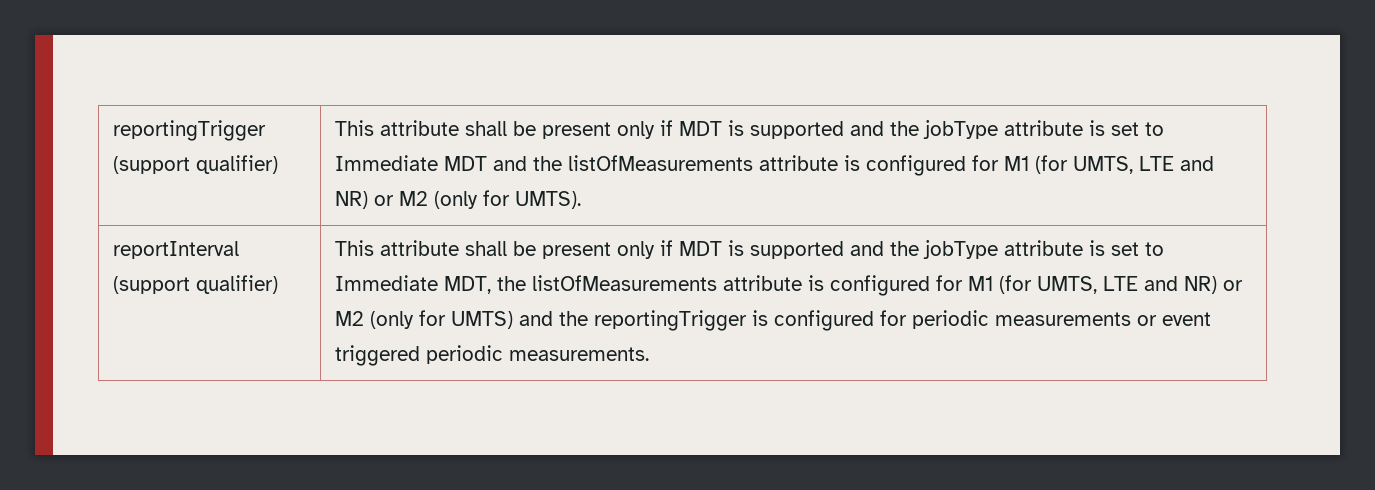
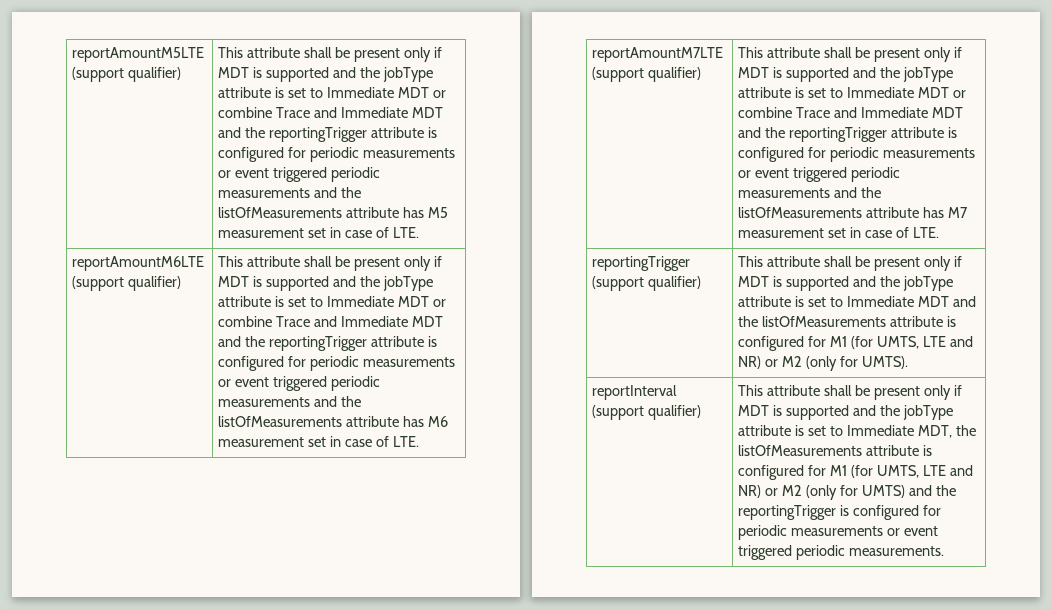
+ reportAmountM5LTE (support qualifier) | This attribute shall be present only if MDT is supported and the jobType attribute is set to Immediate MDT or combine Trace and Immediate MDT and the reportingTrigger attribute is configured for periodic measurements or event triggered periodic measurements and the listOfMeasurements attribute has M5 measurement set in case of LTE.
+ reportAmountM6LTE (support qualifier) | This attribute shall be present only if MDT is supported and the jobType attribute is set to Immediate MDT or combine Trace and Immediate MDT and the reportingTrigger attribute is configured for periodic measurements or event triggered periodic measurements and the listOfMeasurements attribute has M6 measurement set in case of LTE.
+ reportAmountM7LTE (support qualifier) | This attribute shall be present only if MDT is supported and the jobType attribute is set to Immediate MDT or combine Trace and Immediate MDT and the reportingTrigger attribute is configured for periodic measurements or event triggered periodic measurements and the listOfMeasurements attribute has M7 measurement set in case of LTE.

